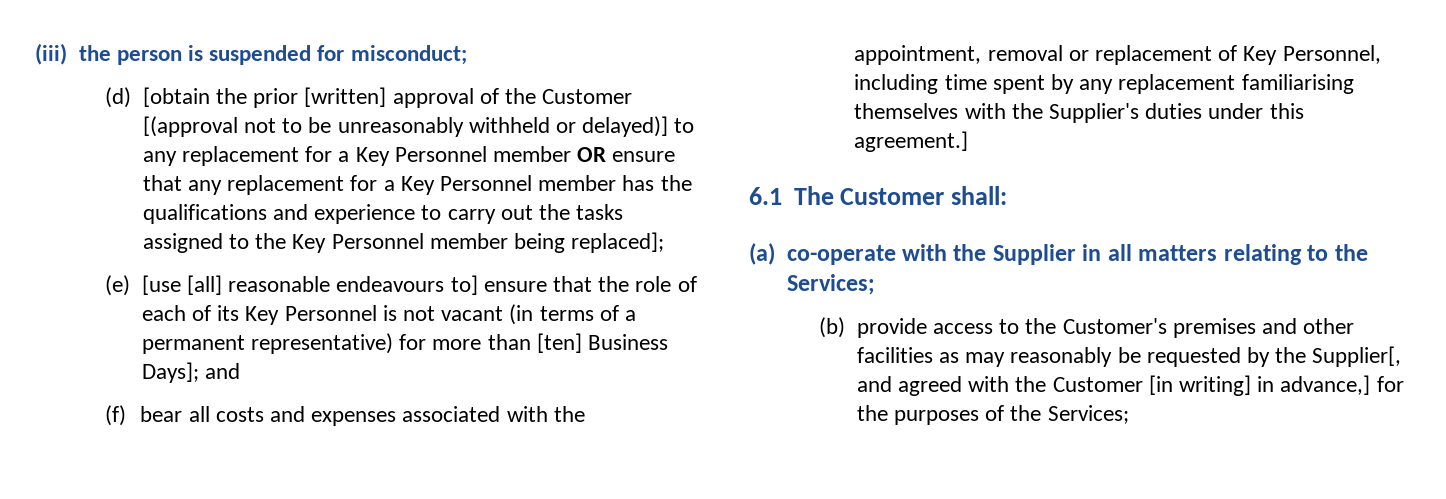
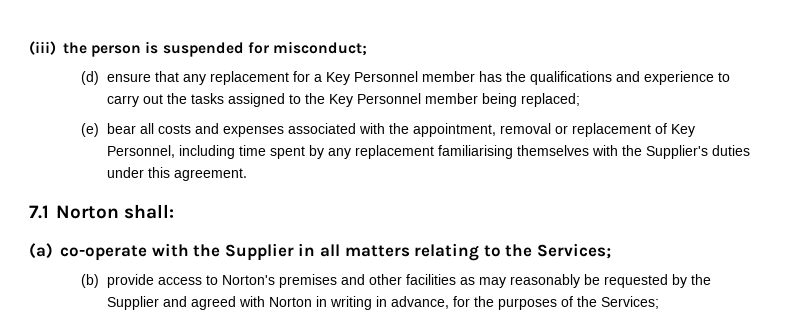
- (d) [obtain the prior [written] approval of the Customer [(approval not to be unreasonably withheld or delayed)] to any replacement for a Key Personnel member OR ensure that any replacement for a Key Personnel member has the qualifications and experience to carry out the tasks assigned to the Key Personnel member being replaced];
- (e) [use [all] reasonable endeavours to] ensure that the role of each of its Key Personnel is not vacant (in terms of a permanent representative) for more than [ten] Business Days]; and
- (f) bear all costs and expenses associated with the appointment, removal or replacement of Key Personnel, including time spent by any replacement familiarising themselves with the Supplier's duties under this agreement.]
- 6.1 The Customer shall:
+ (d) ensure that any replacement for a Key Personnel member has the qualifications and experience to carry out the tasks assigned to the Key Personnel member being replaced;
+ (e) bear all costs and expenses associated with the appointment, removal or replacement of Key Personnel, including time spent by any replacement familiarising themselves with the Supplier's duties under this agreement.
+ 7.1 Norton shall:
- (b) provide access to the Customer's premises and other facilities as may reasonably be requested by the Supplier[, and agreed with the Customer [in writing] in advance,] for the purposes of the Services;
+ (b) provide access to Norton's premises and other facilities as may reasonably be requested by the Supplier and agreed with Norton in writing in advance, for the purposes of the Services;

